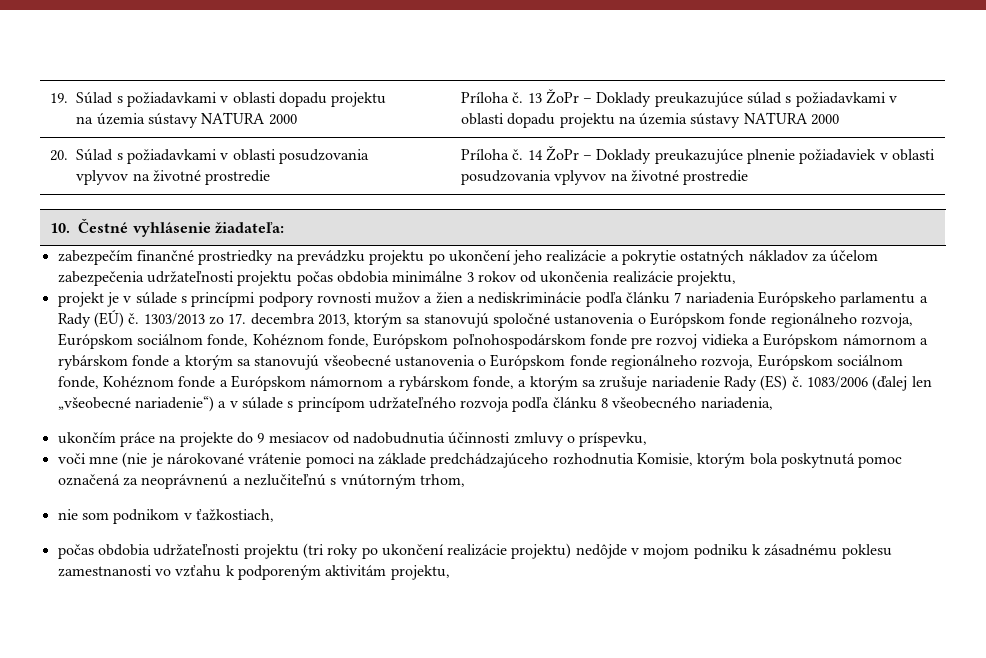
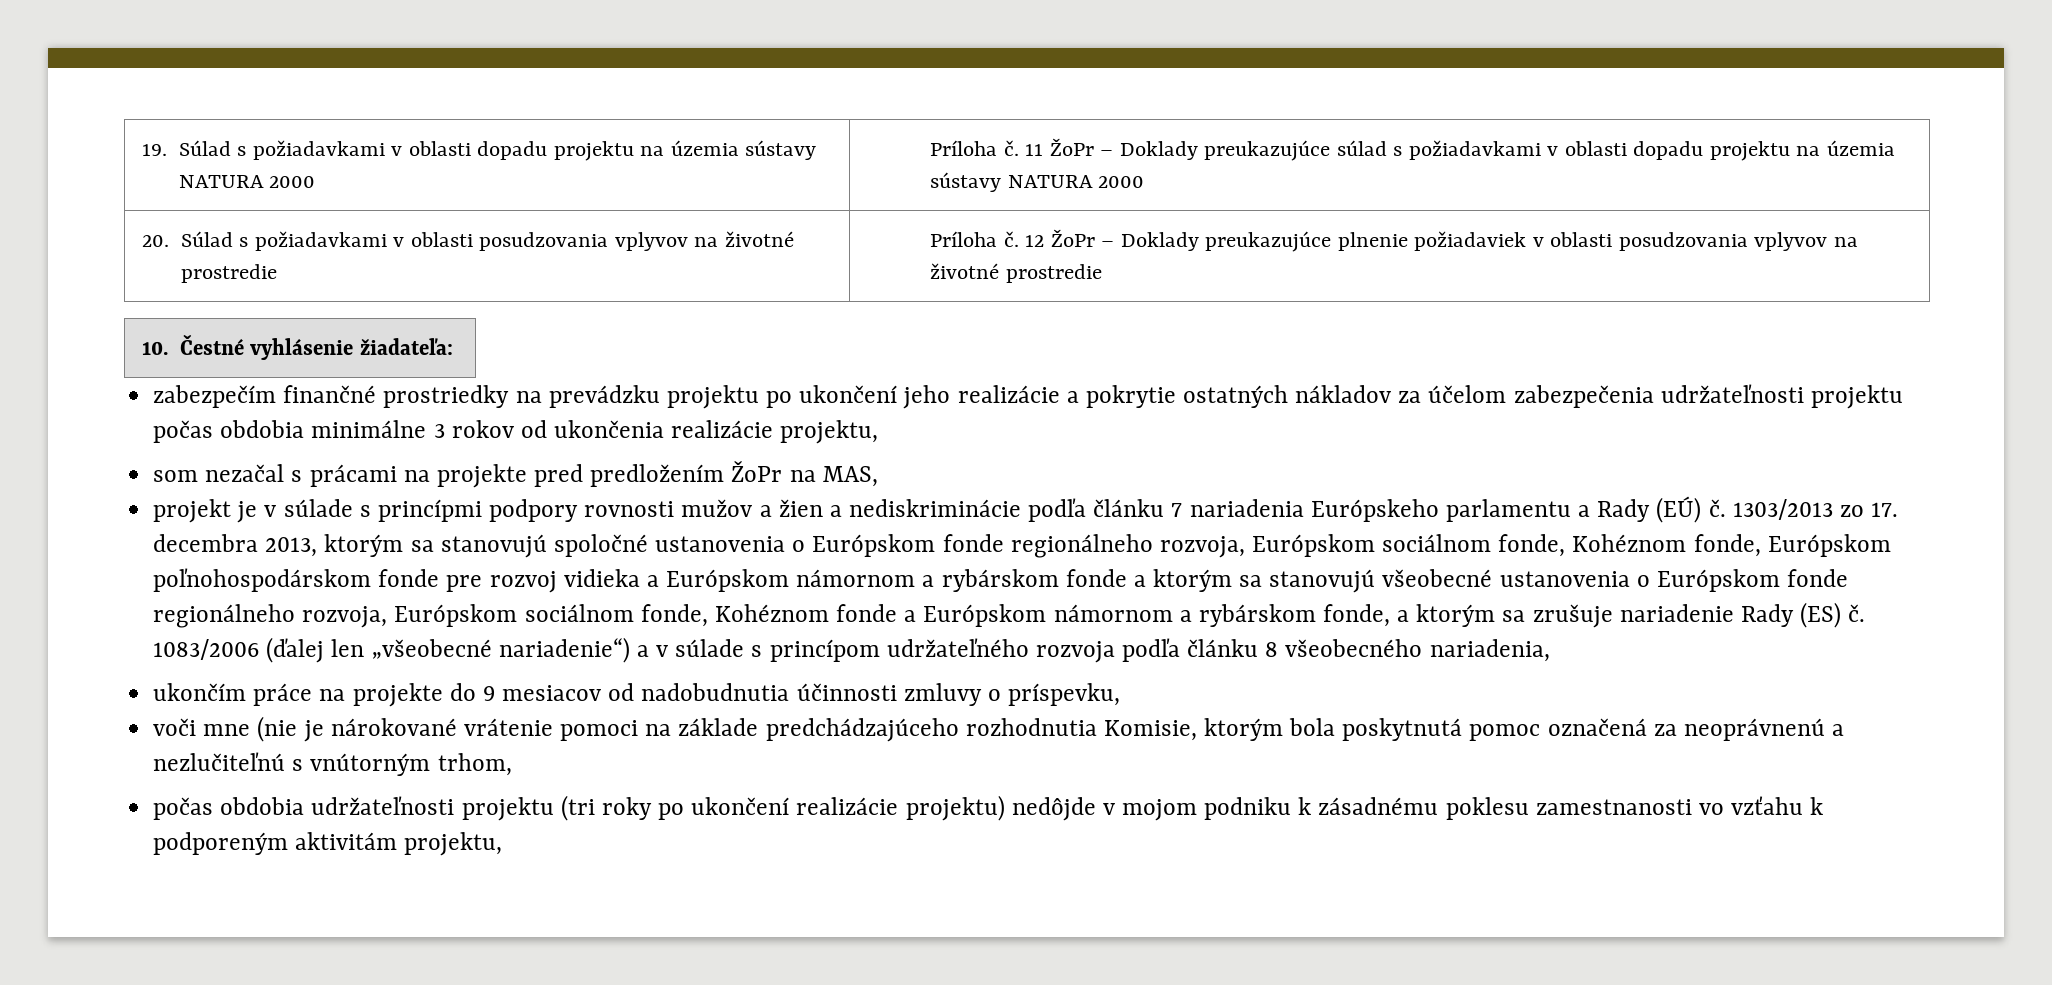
- 19. Súlad s požiadavkami v oblasti dopadu projektu na územia sústavy NATURA 2000 | Príloha č. 13 ŽoPr – Doklady preukazujúce súlad s požiadavkami v oblasti dopadu projektu na územia sústavy NATURA 2000
+ 19. Súlad s požiadavkami v oblasti dopadu projektu na územia sústavy NATURA 2000 | Príloha č. 11 ŽoPr – Doklady preukazujúce súlad s požiadavkami v oblasti dopadu projektu na územia sústavy NATURA 2000
- 20. Súlad s požiadavkami v oblasti posudzovania vplyvov na životné prostredie | Príloha č. 14 ŽoPr – Doklady preukazujúce plnenie požiadaviek v oblasti posudzovania vplyvov na životné prostredie
+ 20. Súlad s požiadavkami v oblasti posudzovania vplyvov na životné prostredie | Príloha č. 12 ŽoPr – Doklady preukazujúce plnenie požiadaviek v oblasti posudzovania vplyvov na životné prostredie
+ som nezačal s prácami na projekte pred predložením ŽoPr na MAS,
- nie som podnikom v ťažkostiach,

